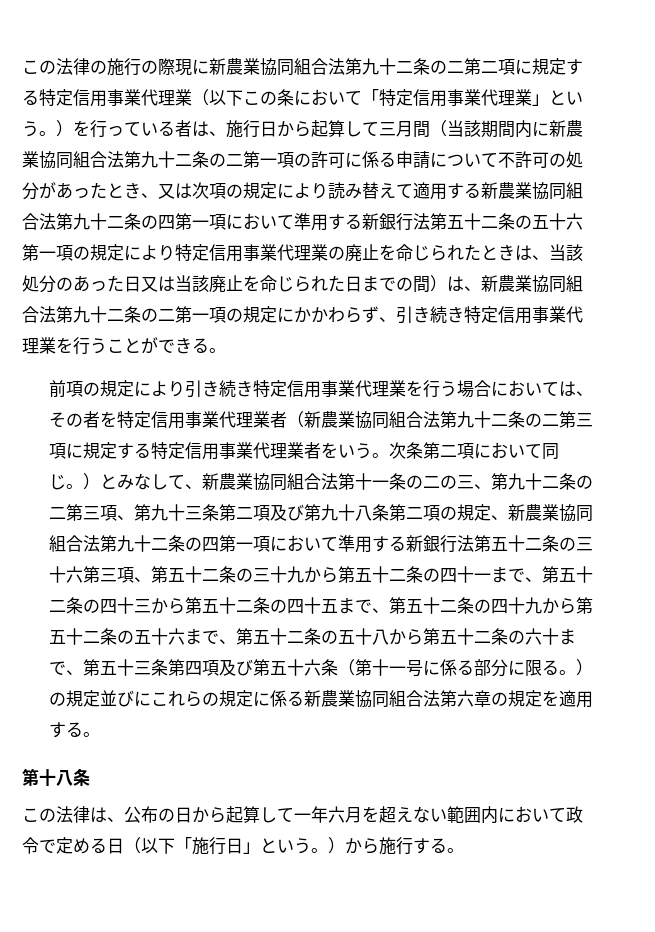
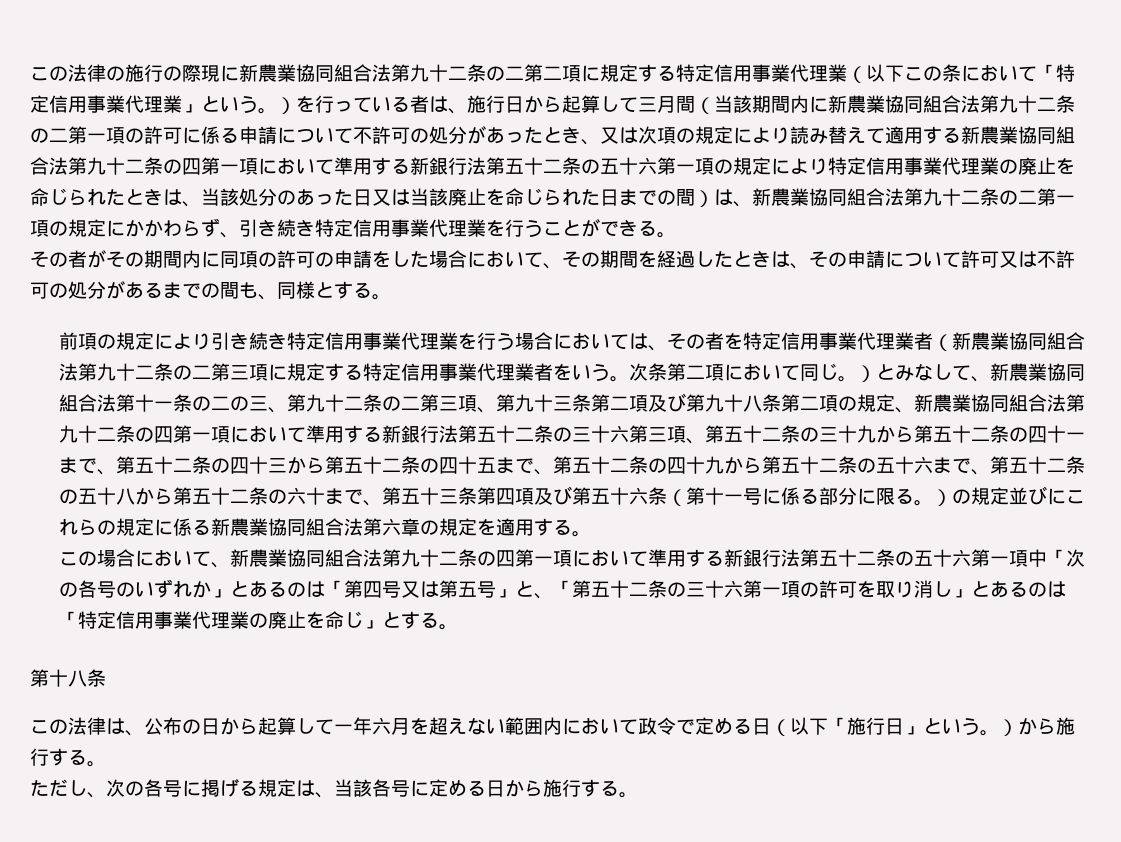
+ その者がその期間内に同項の許可の申請をした場合において、その期間を経過したときは、その申請について許可又は不許可の処分があるまでの間も、同様とする。
+ この場合において、新農業協同組合法第九十二条の四第一項において準用する新銀行法第五十二条の五十六第一項中「次の各号のいずれか」とあるのは「第四号又は第五号」と、「第五十二条の三十六第一項の許可を取り消し」とあるのは「特定信用事業代理業の廃止を命じ」とする。
+ ただし、次の各号に掲げる規定は、当該各号に定める日から施行する。

